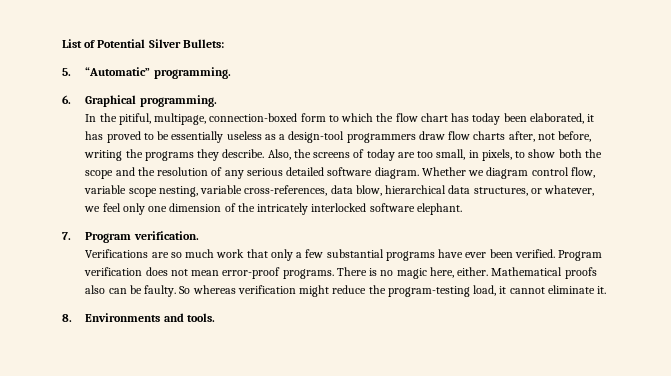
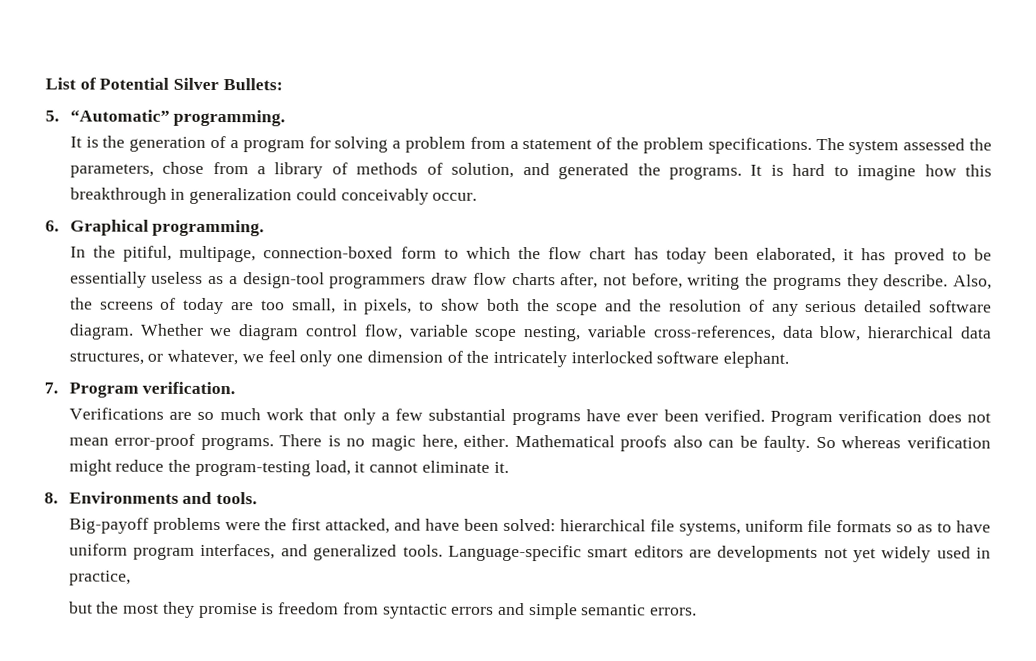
+ It is the generation of a program for solving a problem from a statement of the problem specifications. The system assessed the parameters, chose from a library of methods of solution, and generated the programs. It is hard to imagine how this breakthrough in generalization could conceivably occur.
+ Big-payoff problems were the first attacked, and have been solved: hierarchical file systems, uniform file formats so as to have uniform program interfaces, and generalized tools. Language-specific smart editors are developments not yet widely used in practice,
+ but the most they promise is freedom from syntactic errors and simple semantic errors.

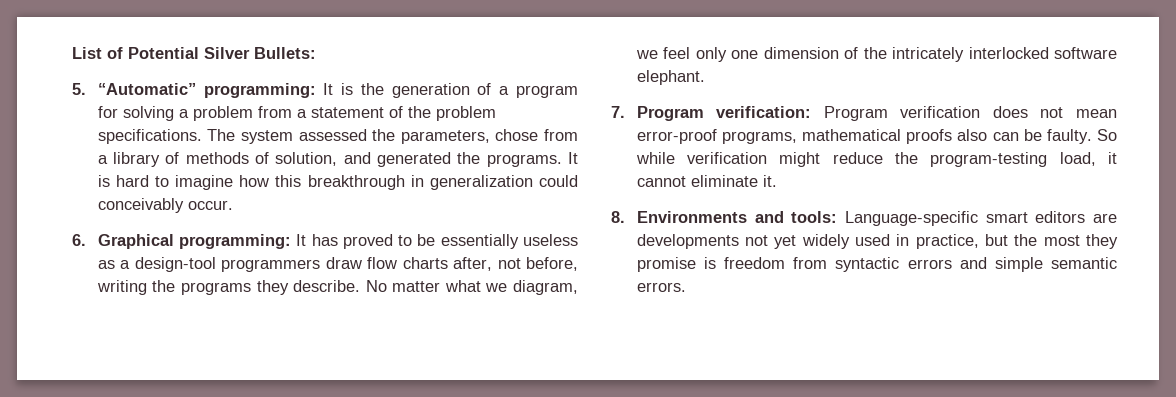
- 5. “Automatic” programming.
- It is the generation of a program for solving a problem from a statement of the problem specifications.
+ 5. “Automatic” programming: It is the generation of a program for solving a problem from a statement of the problem specifications.
- 6. Graphical programming.
- In the pitiful, multipage, connection-boxed form to which the flow chart has today been elaborated, it has proved to be essentially useless as a design-tool programmers draw flow charts after, not before, writing the programs they describe.
+ 6. Graphical programming: It has proved to be essentially useless as a design-tool programmers draw flow charts after, not before, writing the programs they describe.
- Also, the screens of today are too small, in pixels, to show both the scope and the resolution of any serious detailed software diagram. Whether we diagram control flow, variable scope nesting, variable cross-references, data blow, hierarchical data structures, or whatever, we feel only one dimension of the intricately interlocked software elephant.
+ No matter what we diagram, we feel only one dimension of the intricately interlocked software elephant.
- 7. Program verification.
- Verifications are so much work that only a few substantial programs have ever been verified. Program verification does not mean error-proof programs. There is no magic here, either. Mathematical proofs also can be faulty.
+ 7. Program verification: Program verification does not mean error-proof programs, mathematical proofs also can be faulty.
- So whereas verification might reduce the program-testing load, it cannot eliminate it.
+ So while verification might reduce the program-testing load, it cannot eliminate it.
- 8. Environments and tools.
- Big-payoff problems were the first attacked, and have been solved: hierarchical file systems, uniform file formats so as to have uniform program interfaces, and generalized tools. Language-specific smart editors are developments not yet widely used in practice,
- but the most they promise is freedom from syntactic errors and simple semantic errors.
+ 8. Environments and tools: Language-specific smart editors are developments not yet widely used in practice, but the most they promise is freedom from syntactic errors and simple semantic errors.

